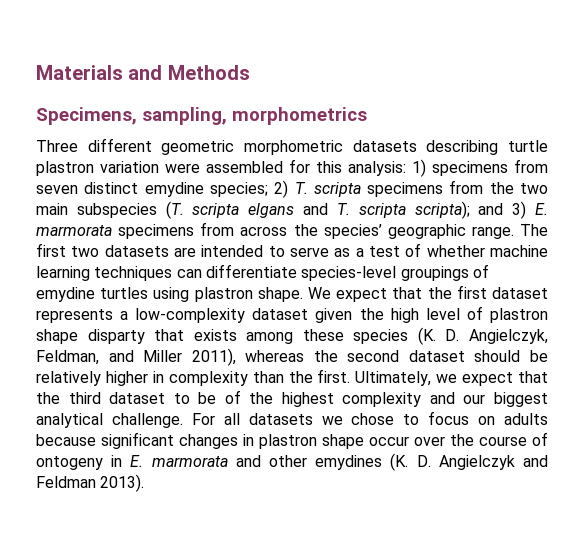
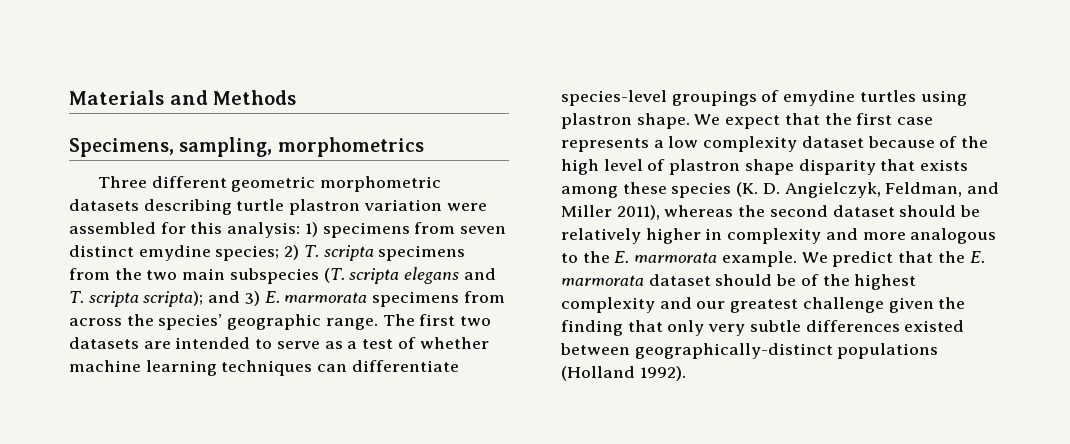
- Three different geometric morphometric datasets describing turtle plastron variation were assembled for this analysis: 1) specimens from seven distinct emydine species; 2) T. scripta specimens from the two main subspecies (T. scripta elgans and T. scripta scripta); and 3) E. marmorata specimens from across the species’ geographic range.
+ Three different geometric morphometric datasets describing turtle plastron variation were assembled for this analysis: 1) specimens from seven distinct emydine species; 2) T. scripta specimens from the two main subspecies (T. scripta elegans and T. scripta scripta); and 3) E. marmorata specimens from across the species’ geographic range.
- We expect that the first dataset represents a low-complexity dataset given the high level of plastron shape disparty that exists among these species (K. D. Angielczyk, Feldman, and Miller 2011), whereas the second dataset should be relatively higher in complexity than the first. Ultimately, we expect that the third dataset to be of the highest complexity and our biggest analytical challenge. For all datasets we chose to focus on adults because significant changes in plastron shape occur over the course of ontogeny in E. marmorata and other emydines (K. D. Angielczyk and Feldman 2013).
+ We expect that the first case represents a low complexity dataset because of the high level of plastron shape disparity that exists among these species (K. D. Angielczyk, Feldman, and Miller 2011), whereas the second dataset should be relatively higher in complexity and more analogous to the E. marmorata example. We predict that the E. marmorata dataset should be of the highest complexity and our greatest challenge given the finding that only very subtle differences existed between geographically-distinct populations (Holland 1992).

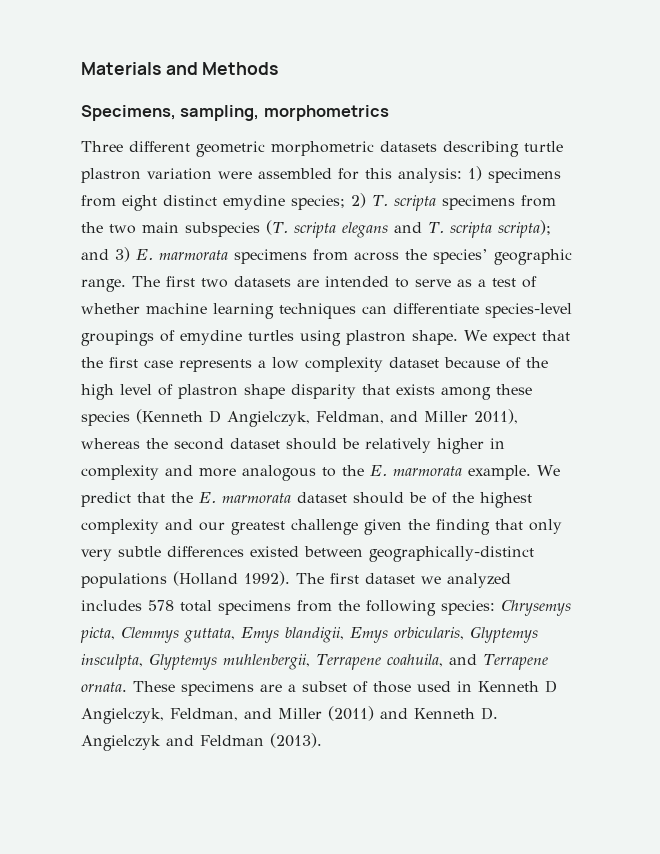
- Three different geometric morphometric datasets describing turtle plastron variation were assembled for this analysis: 1) specimens from seven distinct emydine species; 2) T. scripta specimens from the two main subspecies (T. scripta elegans and T. scripta scripta); and 3) E. marmorata specimens from across the species’ geographic range.
+ Three different geometric morphometric datasets describing turtle plastron variation were assembled for this analysis: 1) specimens from eight distinct emydine species; 2) T. scripta specimens from the two main subspecies (T. scripta elegans and T. scripta scripta); and 3) E. marmorata specimens from across the species’ geographic range.
- We expect that the first case represents a low complexity dataset because of the high level of plastron shape disparity that exists among these species (K. D. Angielczyk, Feldman, and Miller 2011), whereas the second dataset should be relatively higher in complexity and more analogous to the E. marmorata example.
+ We expect that the first case represents a low complexity dataset because of the high level of plastron shape disparity that exists among these species (Kenneth D Angielczyk, Feldman, and Miller 2011), whereas the second dataset should be relatively higher in complexity and more analogous to the E. marmorata example.
+ The first dataset we analyzed includes 578 total specimens from the following species: Chrysemys picta, Clemmys guttata, Emys blandigii, Emys orbicularis, Glyptemys insculpta, Glyptemys muhlenbergii, Terrapene coahuila, and Terrapene ornata. These specimens are a subset of those used in Kenneth D Angielczyk, Feldman, and Miller (2011) and Kenneth D. Angielczyk and Feldman (2013).

